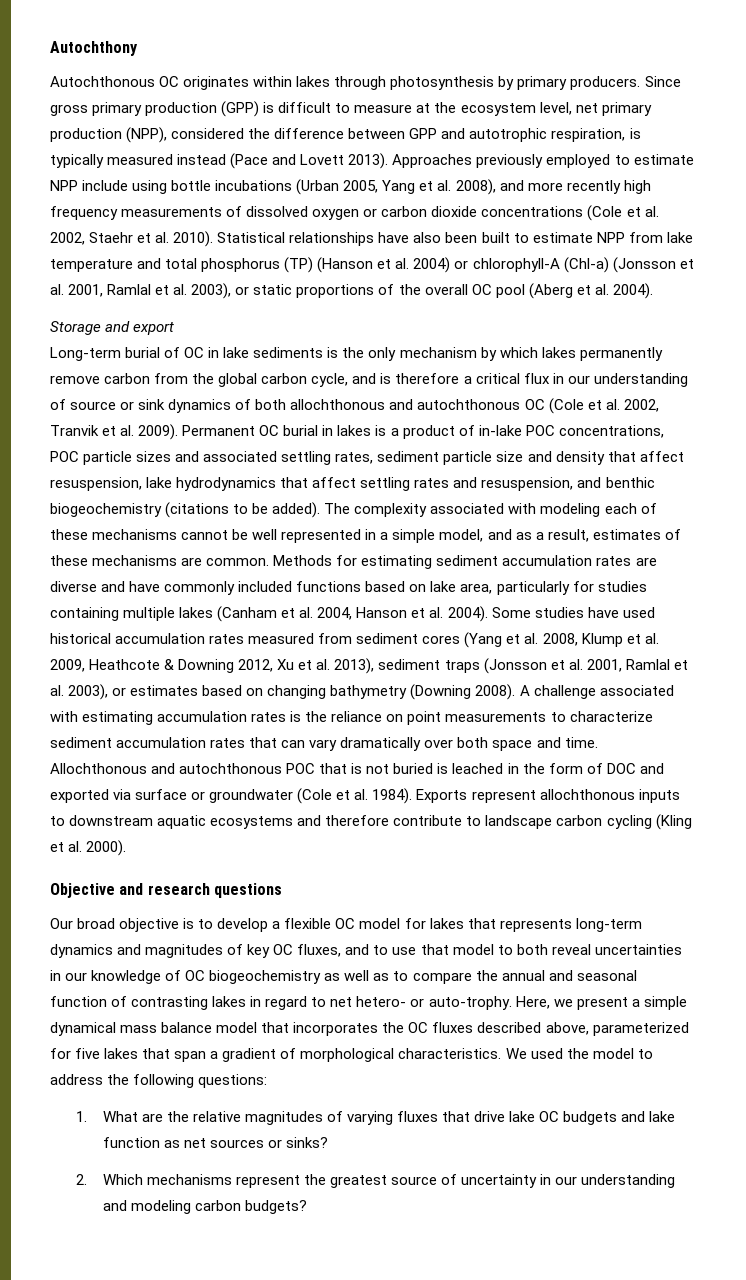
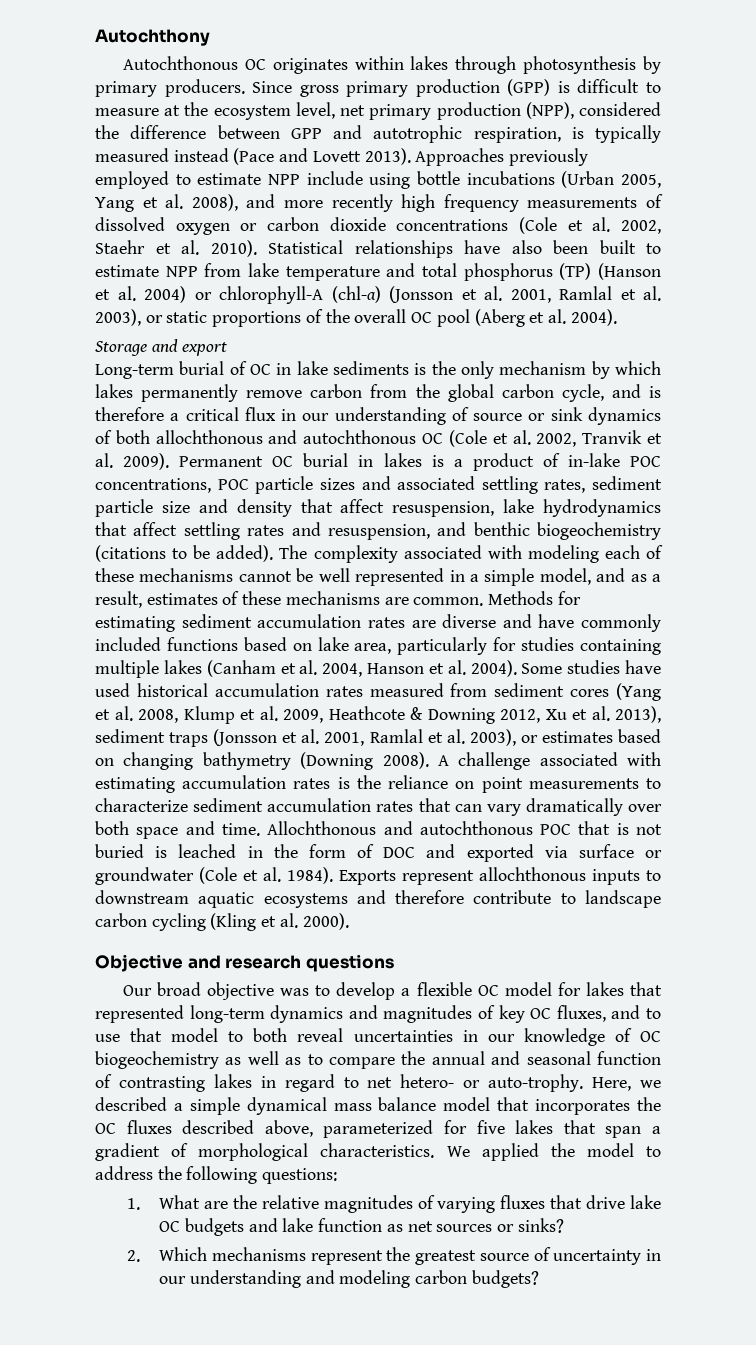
- Statistical relationships have also been built to estimate NPP from lake temperature and total phosphorus (TP) (Hanson et al. 2004) or chlorophyll-A (Chl-a) (Jonsson et al. 2001, Ramlal et al. 2003), or static proportions of the overall OC pool (Aberg et al. 2004).
+ Statistical relationships have also been built to estimate NPP from lake temperature and total phosphorus (TP) (Hanson et al. 2004) or chlorophyll-A (chl-a) (Jonsson et al. 2001, Ramlal et al. 2003), or static proportions of the overall OC pool (Aberg et al. 2004).
- Our broad objective is to develop a flexible OC model for lakes that represents long-term dynamics and magnitudes of key OC fluxes, and to use that model to both reveal uncertainties in our knowledge of OC biogeochemistry as well as to compare the annual and seasonal function of contrasting lakes in regard to net hetero- or auto-trophy.
+ Our broad objective was to develop a flexible OC model for lakes that represented long-term dynamics and magnitudes of key OC fluxes, and to use that model to both reveal uncertainties in our knowledge of OC biogeochemistry as well as to compare the annual and seasonal function of contrasting lakes in regard to net hetero- or auto-trophy.
- Here, we present a simple dynamical mass balance model that incorporates the OC fluxes described above, parameterized for five lakes that span a gradient of morphological characteristics.
+ Here, we described a simple dynamical mass balance model that incorporates the OC fluxes described above, parameterized for five lakes that span a gradient of morphological characteristics.
- We used the model to address the following questions:
+ We applied the model to address the following questions:

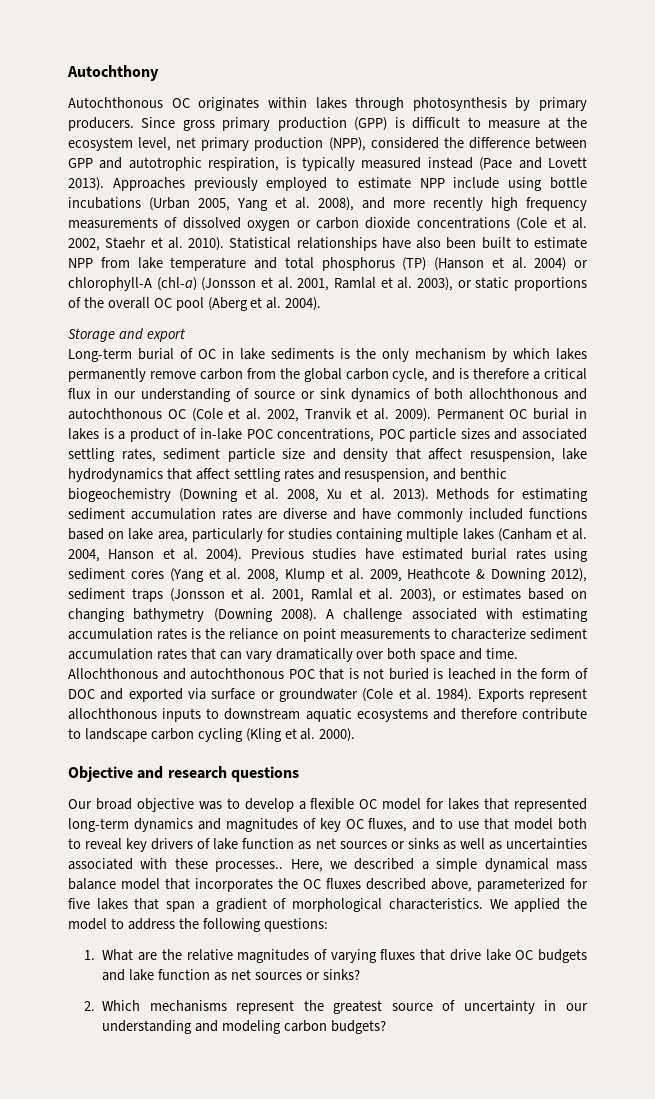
- Permanent OC burial in lakes is a product of in-lake POC concentrations, POC particle sizes and associated settling rates, sediment particle size and density that affect resuspension, lake hydrodynamics that affect settling rates and resuspension, and benthic biogeochemistry (citations to be added). The complexity associated with modeling each of these mechanisms cannot be well represented in a simple model, and as a result, estimates of these mechanisms are common.
+ Permanent OC burial in lakes is a product of in-lake POC concentrations, POC particle sizes and associated settling rates, sediment particle size and density that affect resuspension, lake hydrodynamics that affect settling rates and resuspension, and benthic biogeochemistry (Downing et al. 2008, Xu et al. 2013).
- Some studies have used historical accumulation rates measured from sediment cores (Yang et al. 2008, Klump et al. 2009, Heathcote & Downing 2012, Xu et al. 2013), sediment traps (Jonsson et al. 2001, Ramlal et al. 2003), or estimates based on changing bathymetry (Downing 2008).
+ Previous studies have estimated burial rates using sediment cores (Yang et al. 2008, Klump et al. 2009, Heathcote & Downing 2012), sediment traps (Jonsson et al. 2001, Ramlal et al. 2003), or estimates based on changing bathymetry (Downing 2008).
- Our broad objective was to develop a flexible OC model for lakes that represented long-term dynamics and magnitudes of key OC fluxes, and to use that model to both reveal uncertainties in our knowledge of OC biogeochemistry as well as to compare the annual and seasonal function of contrasting lakes in regard to net hetero- or auto-trophy.
+ Our broad objective was to develop a flexible OC model for lakes that represented long-term dynamics and magnitudes of key OC fluxes, and to use that model both to reveal key drivers of lake function as net sources or sinks as well as uncertainties associated with these processes..

